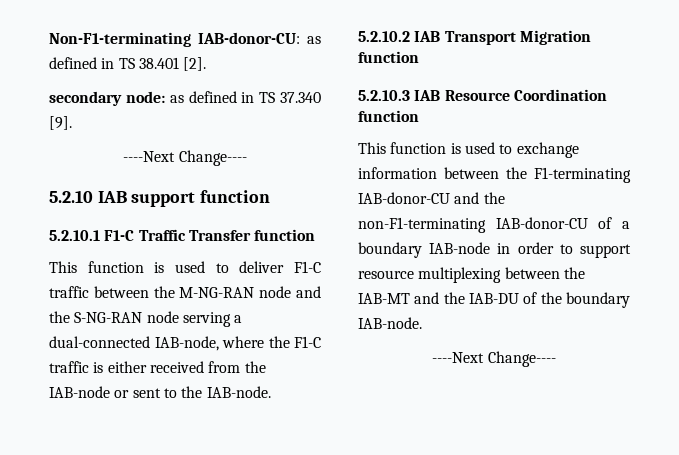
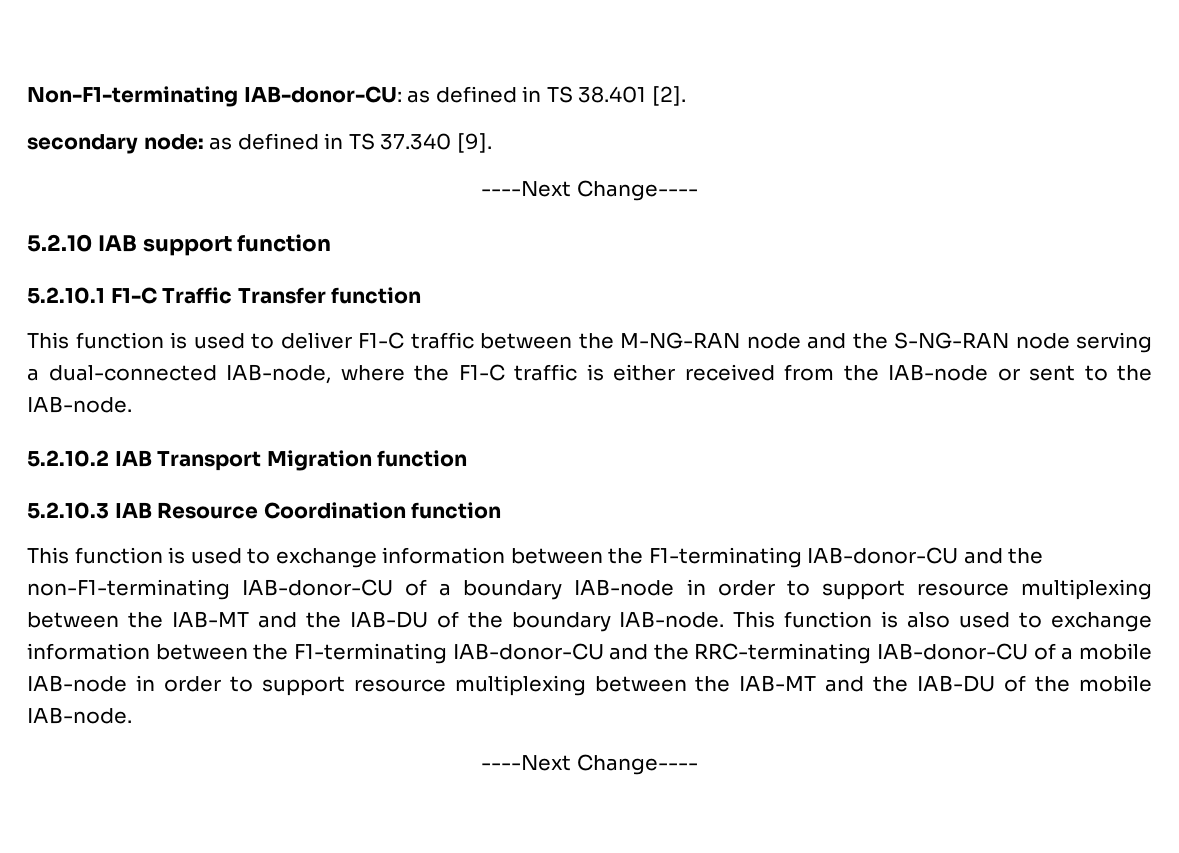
+ This function is also used to exchange information between the F1-terminating IAB-donor-CU and the RRC-terminating IAB-donor-CU of a mobile IAB-node in order to support resource multiplexing between the IAB-MT and the IAB-DU of the mobile IAB-node.

